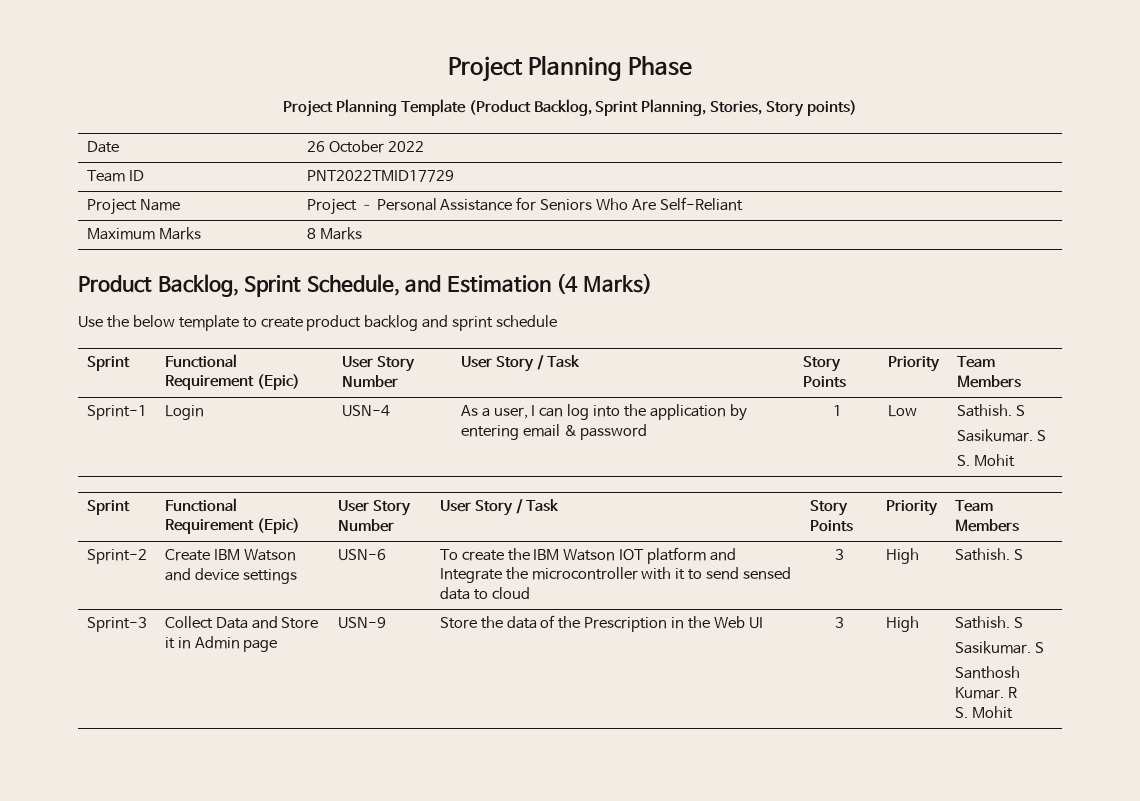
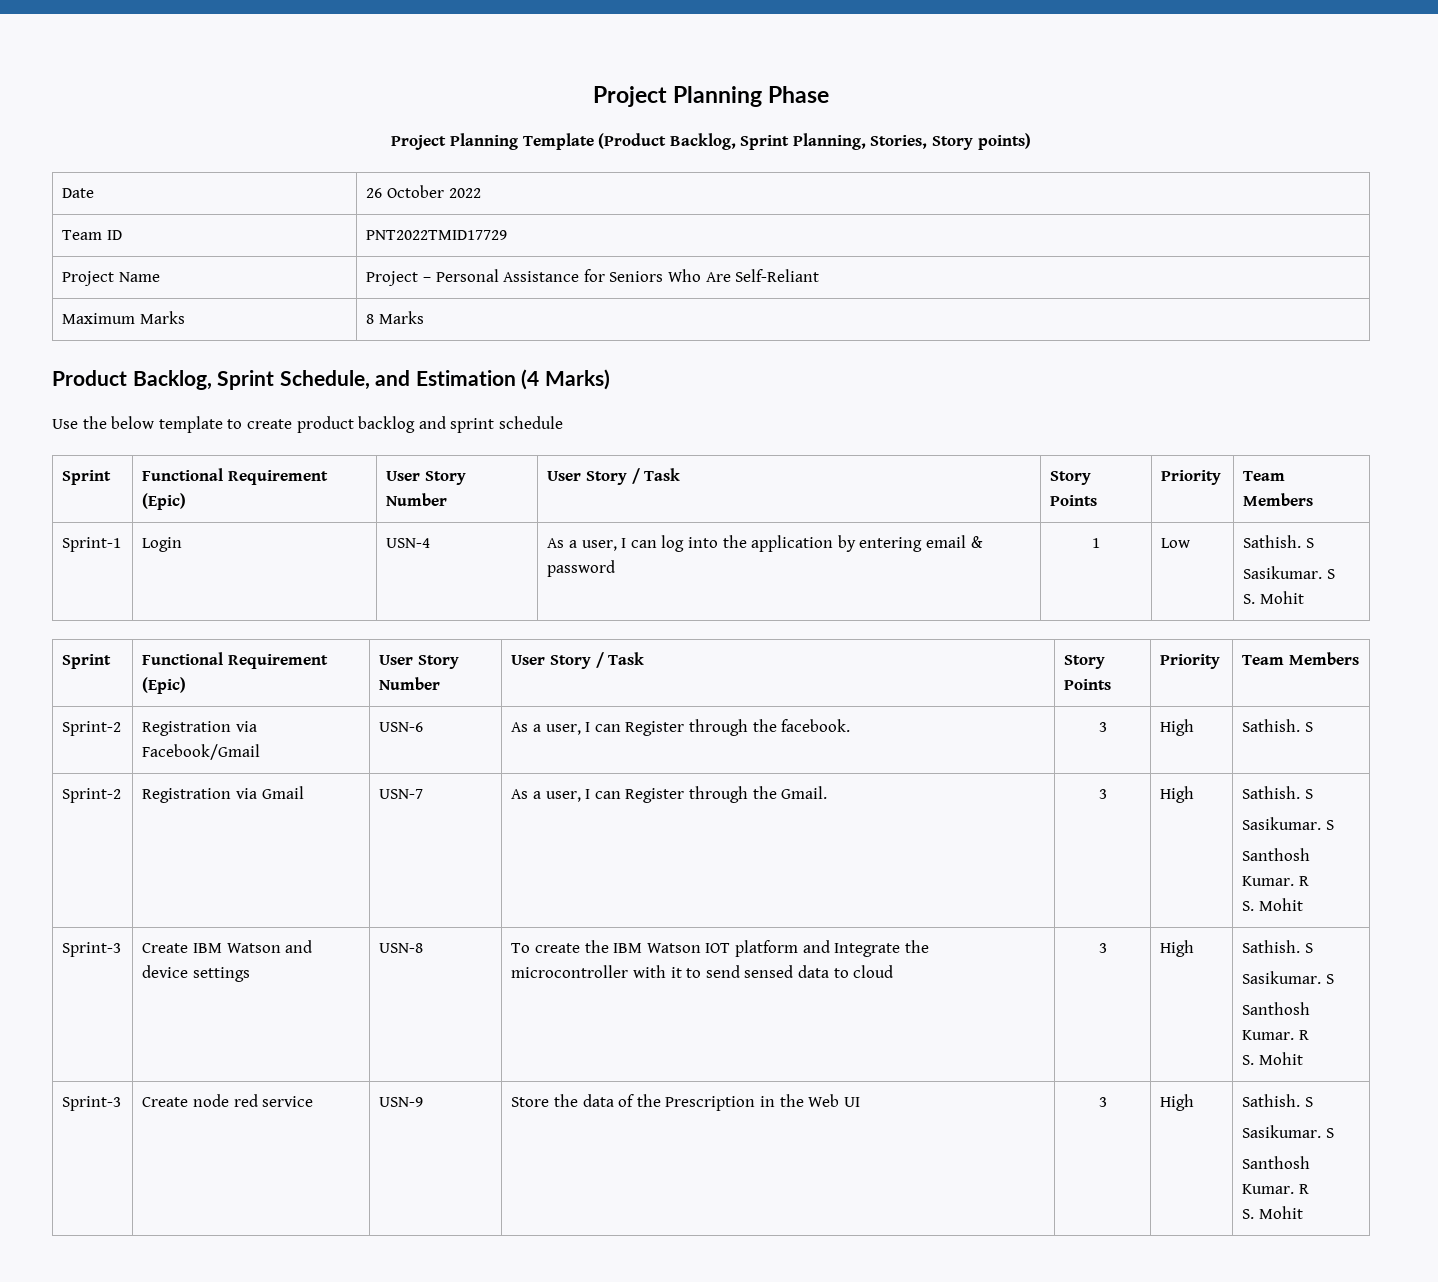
- Sprint-2 | Create IBM Watson and device settings | USN-6 | To create the IBM Watson IOT platform and Integrate the microcontroller with it to send sensed data to cloud | 3 | High | Sathish. S
- Sprint-3 | Collect Data and Store it in Admin page | USN-9 | Store the data of the Prescription in the Web UI | 3 | High | Sathish. S
+ Sprint-2 | Registration via Facebook/Gmail | USN-6 | As a user, I can Register through the facebook. | 3 | High | Sathish. S
+ Sprint-2 | Registration via Gmail | USN-7 | As a user, I can Register through the Gmail. | 3 | High | Sathish. S
+ Sasikumar. S
+ Santhosh Kumar. R
+ S. Mohit
+ Sprint-3 | Create IBM Watson and device settings | USN-8 | To create the IBM Watson IOT platform and Integrate the microcontroller with it to send sensed data to cloud | 3 | High | Sathish. S
+ Sasikumar. S
+ Santhosh Kumar. R
+ S. Mohit
+ Sprint-3 | Create node red service | USN-9 | Store the data of the Prescription in the Web UI | 3 | High | Sathish. S

